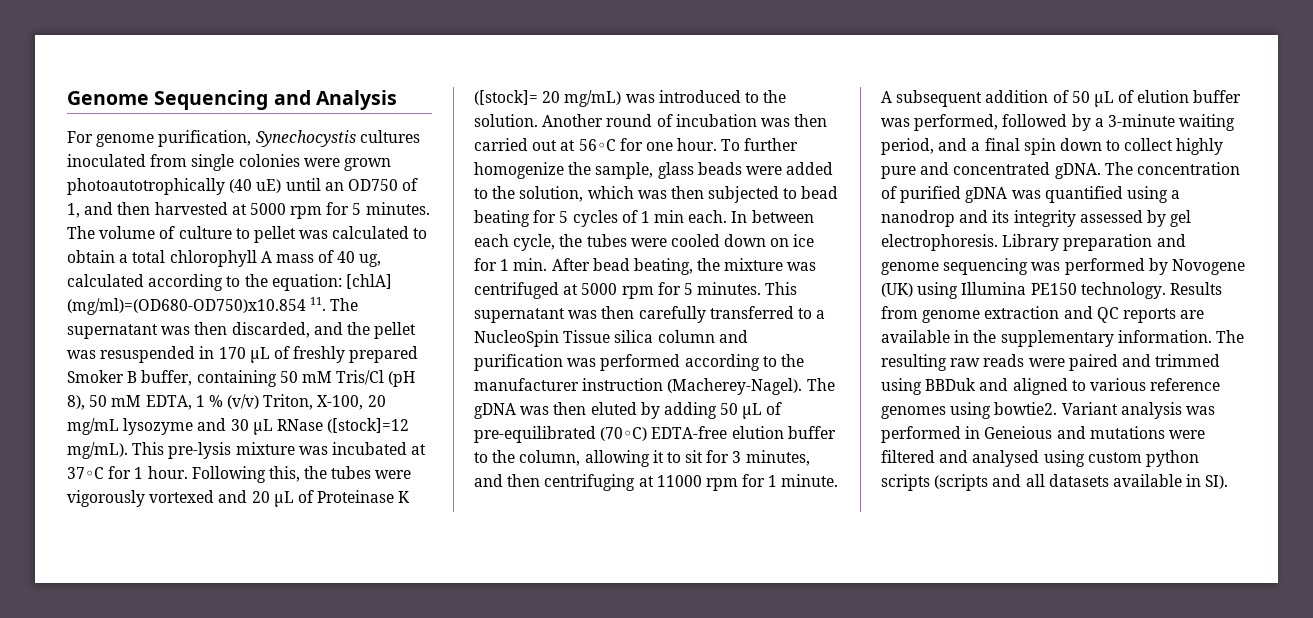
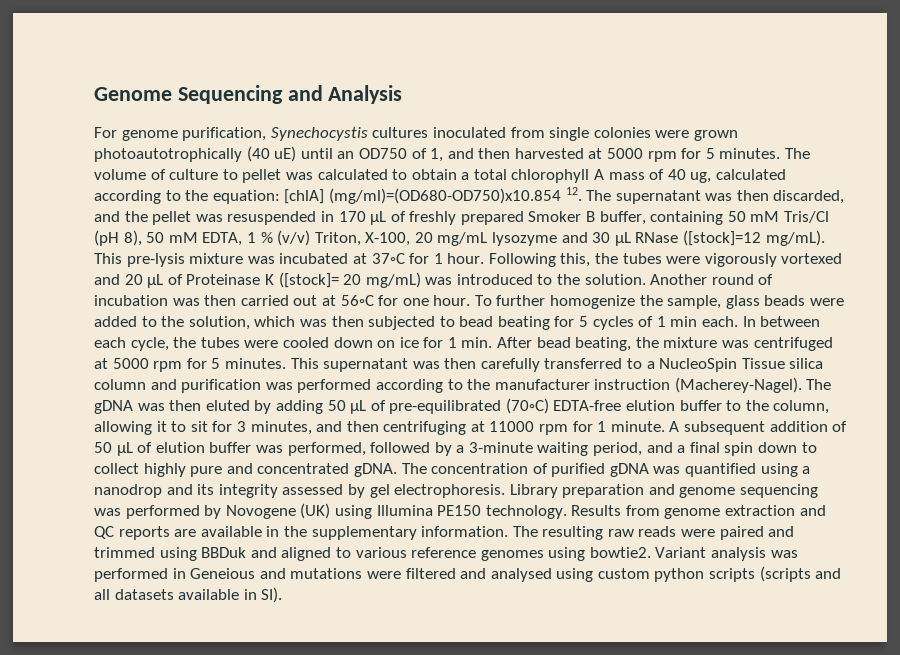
- [chlA] (mg/ml)=(OD680-OD750)x10.854 11. The supernatant was then discarded, and the pellet was resuspended in 170 μL of freshly prepared Smoker B buffer, containing 50 mM Tris/Cl (pH 8), 50 mM EDTA, 1 % (v/v) Triton, X-100, 20 mg/mL lysozyme and 30 μL RNase ([stock]=12 mg/mL).
+ [chlA] (mg/ml)=(OD680-OD750)x10.854 12. The supernatant was then discarded, and the pellet was resuspended in 170 μL of freshly prepared Smoker B buffer, containing 50 mM Tris/Cl (pH 8), 50 mM EDTA, 1 % (v/v) Triton, X-100, 20 mg/mL lysozyme and 30 μL RNase ([stock]=12 mg/mL).

